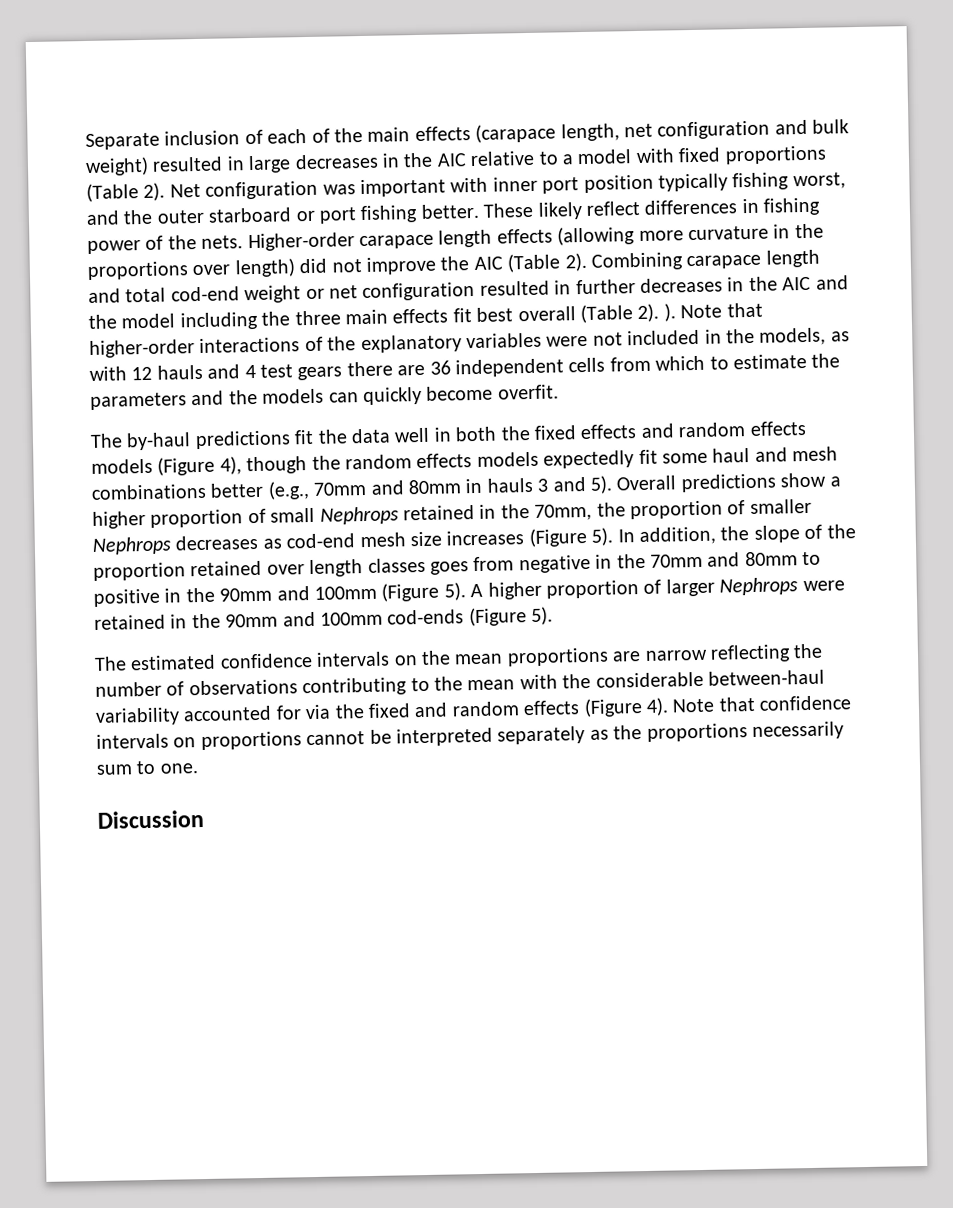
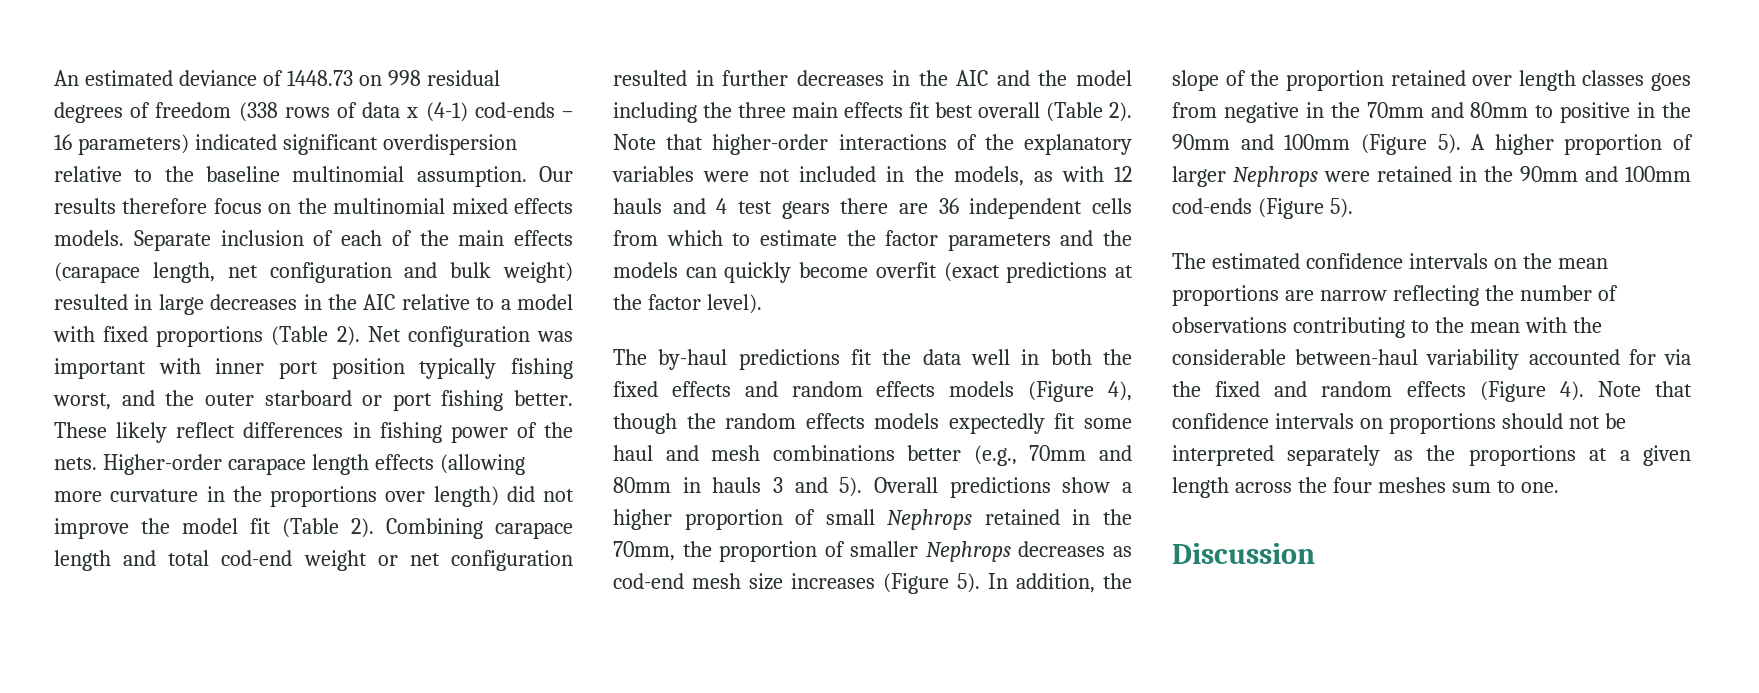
+ An estimated deviance of 1448.73 on 998 residual degrees of freedom (338 rows of data x (4-1) cod-ends – 16 parameters) indicated significant overdispersion relative to the baseline multinomial assumption. Our results therefore focus on the multinomial mixed effects models.
- Higher-order carapace length effects (allowing more curvature in the proportions over length) did not improve the AIC (Table 2).
+ Higher-order carapace length effects (allowing more curvature in the proportions over length) did not improve the model fit (Table 2).
- Combining carapace length and total cod-end weight or net configuration resulted in further decreases in the AIC and the model including the three main effects fit best overall (Table 2). ).
+ Combining carapace length and total cod-end weight or net configuration resulted in further decreases in the AIC and the model including the three main effects fit best overall (Table 2).
- Note that higher-order interactions of the explanatory variables were not included in the models, as with 12 hauls and 4 test gears there are 36 independent cells from which to estimate the parameters and the models can quickly become overfit.
+ Note that higher-order interactions of the explanatory variables were not included in the models, as with 12 hauls and 4 test gears there are 36 independent cells from which to estimate the factor parameters and the models can quickly become overfit (exact predictions at the factor level).
- Note that confidence intervals on proportions cannot be interpreted separately as the proportions necessarily sum to one.
+ Note that confidence intervals on proportions should not be interpreted separately as the proportions at a given length across the four meshes sum to one.

